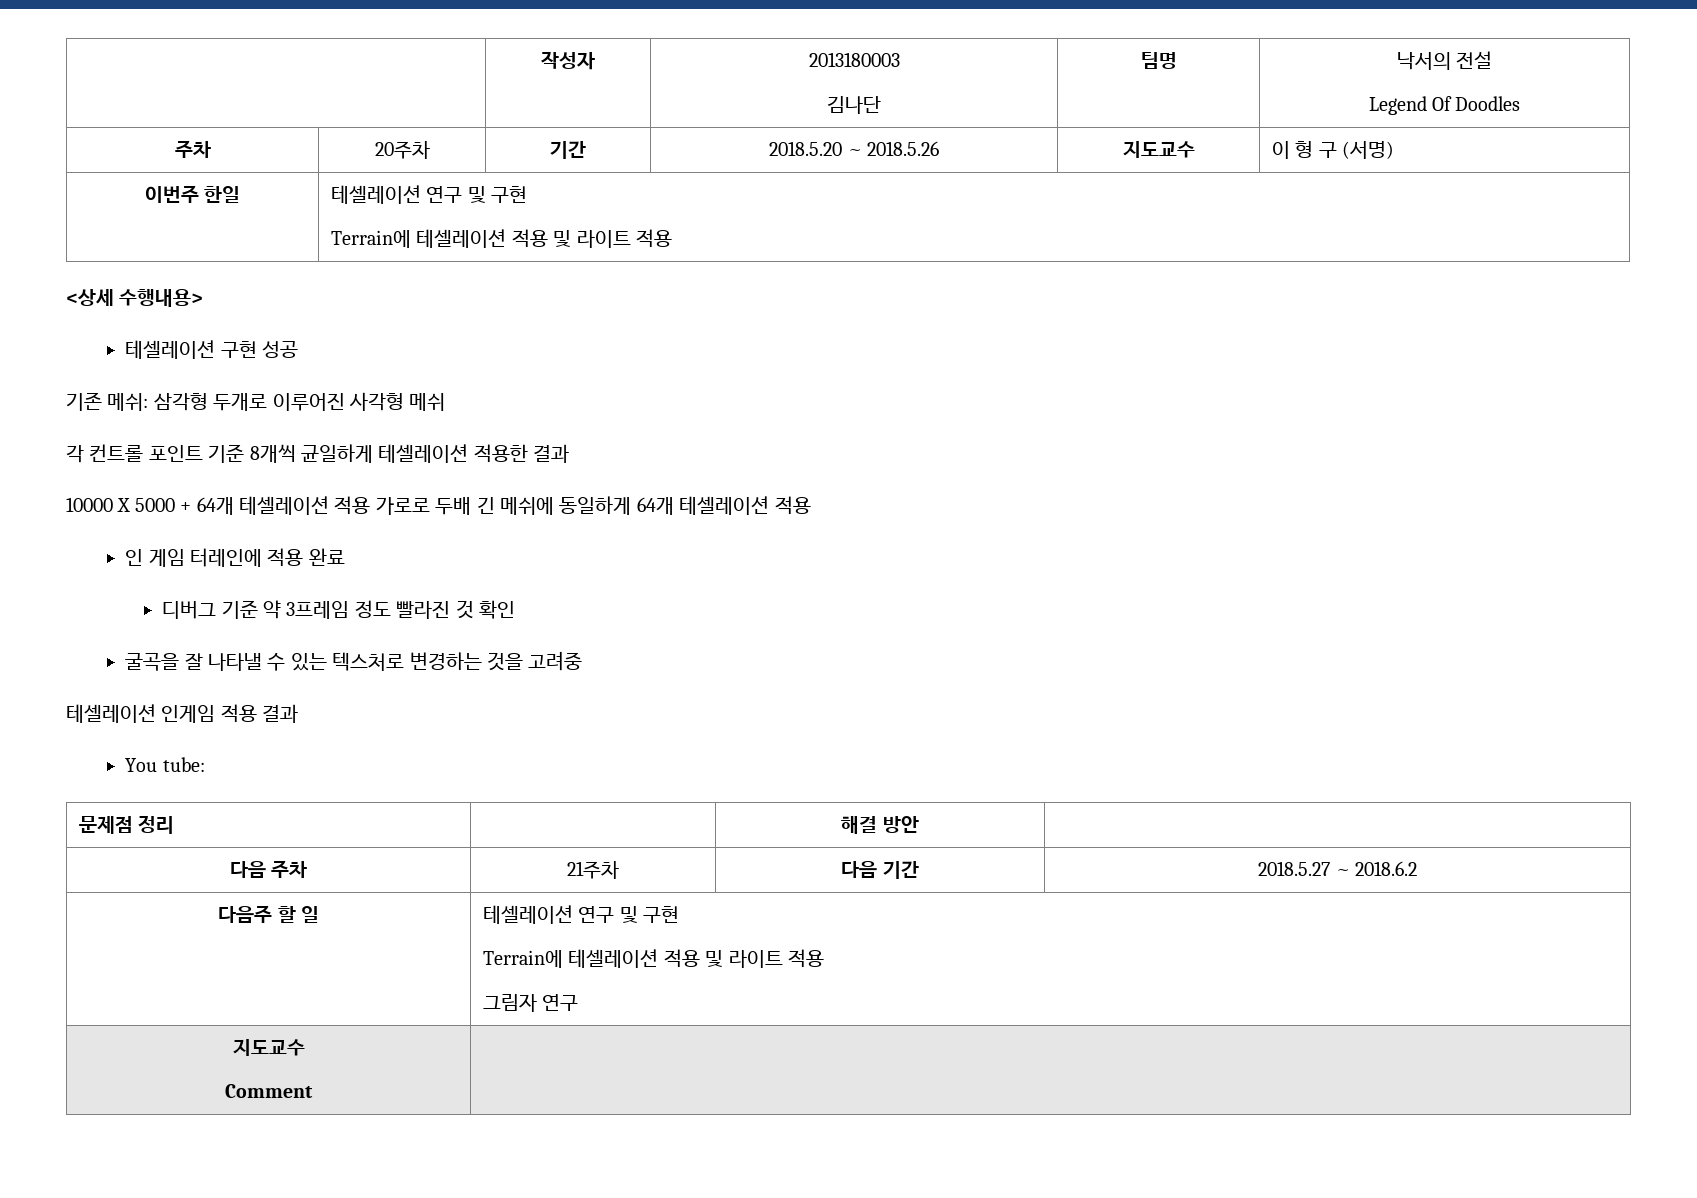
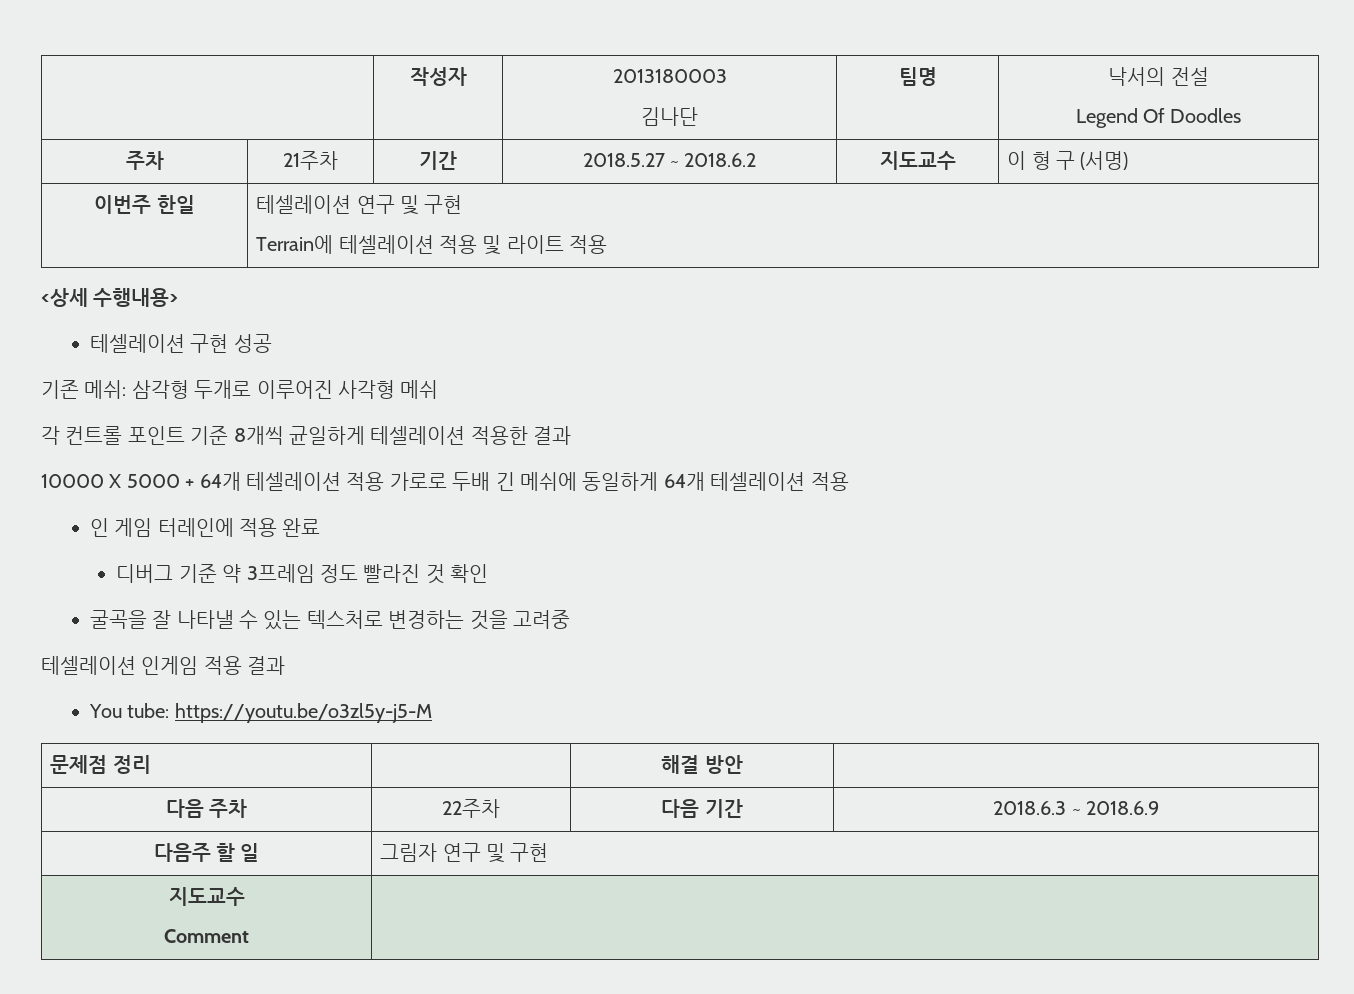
- 주차 | 20주차 | 기간 | 2018.5.20 ~ 2018.5.26 | 지도교수 | 이 형 구 (서명)
+ 주차 | 21주차 | 기간 | 2018.5.27 ~ 2018.6.2 | 지도교수 | 이 형 구 (서명)
- You tube:
+ You tube: https://youtu.be/o3zl5y-j5-M
- 다음 주차 | 21주차 | 다음 기간 | 2018.5.27 ~ 2018.6.2
+ 다음 주차 | 22주차 | 다음 기간 | 2018.6.3 ~ 2018.6.9
- 다음주 할 일 | 테셀레이션 연구 및 구현
- Terrain에 테셀레이션 적용 및 라이트 적용
- 그림자 연구
+ 다음주 할 일 | 그림자 연구 및 구현

